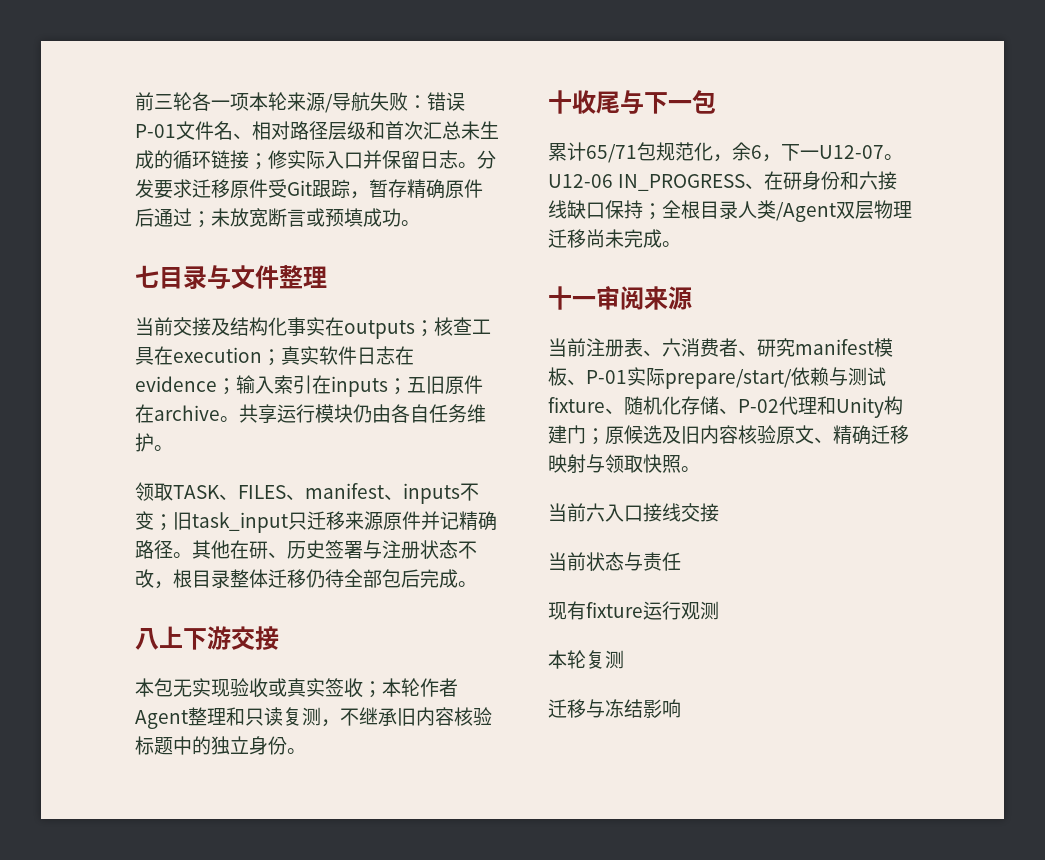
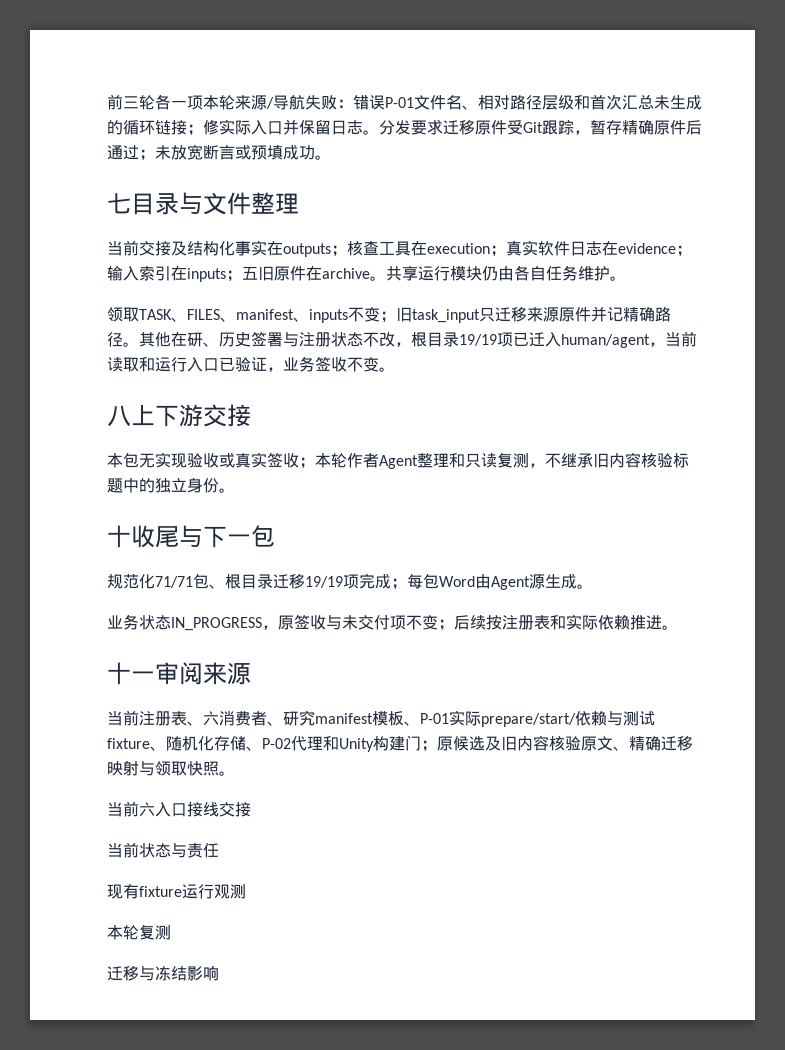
- 其他在研、历史签署与注册状态不改，根目录整体迁移仍待全部包后完成。
+ 其他在研、历史签署与注册状态不改，根目录19/19项已迁入human/agent，当前读取和运行入口已验证，业务签收不变。
- 累计65/71包规范化，余6，下一U12-07。U12-06 IN_PROGRESS、在研身份和六接线缺口保持；全根目录人类/Agent双层物理迁移尚未完成。
+ 规范化71/71包、根目录迁移19/19项完成；每包Word由Agent源生成。
+ 业务状态IN_PROGRESS，原签收与未交付项不变；后续按注册表和实际依赖推进。

